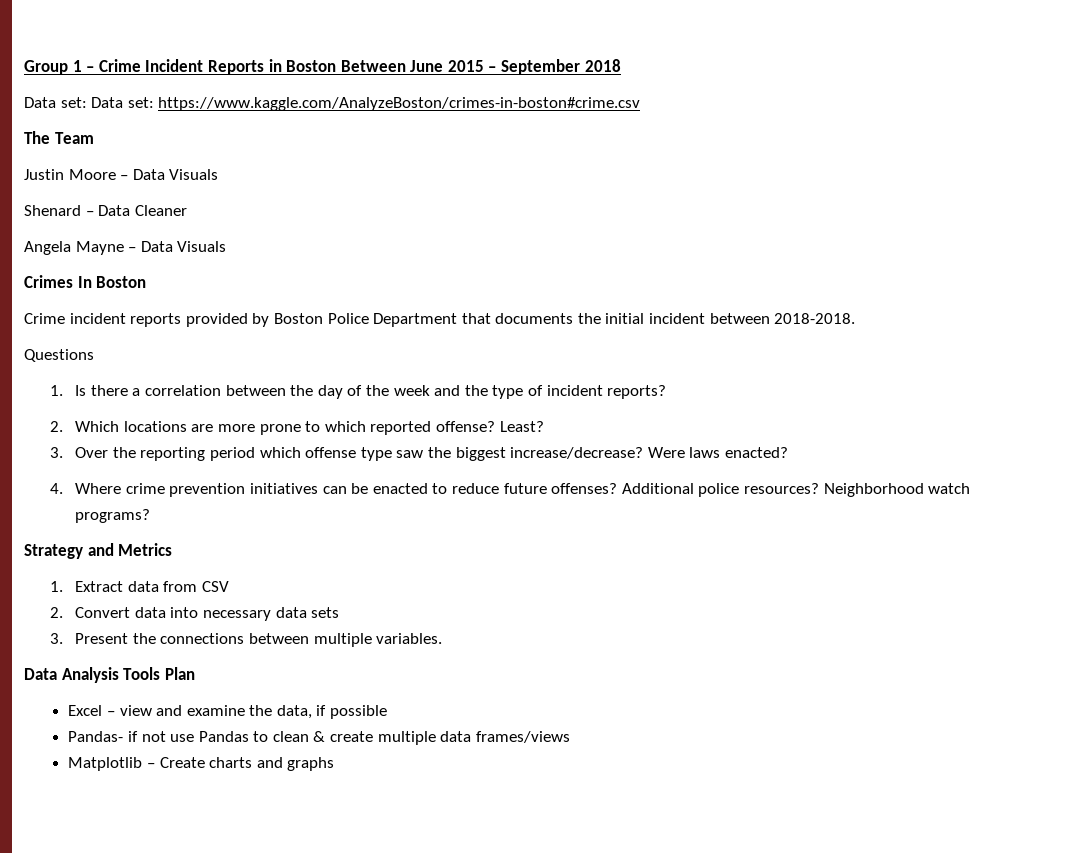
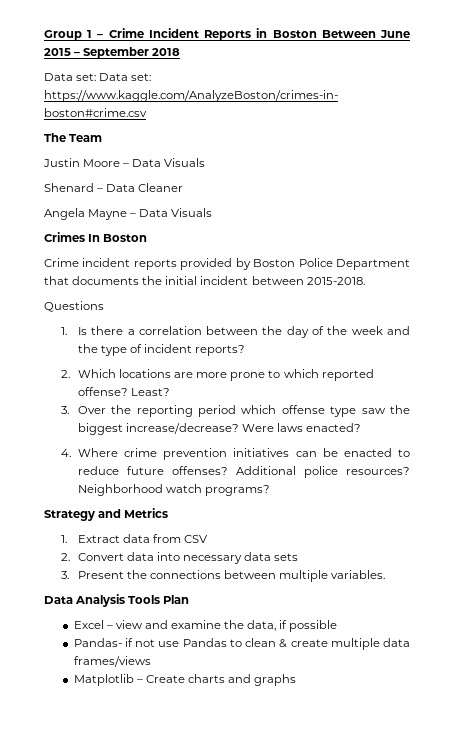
- Crime incident reports provided by Boston Police Department that documents the initial incident between 2018-2018.
+ Crime incident reports provided by Boston Police Department that documents the initial incident between 2015-2018.

